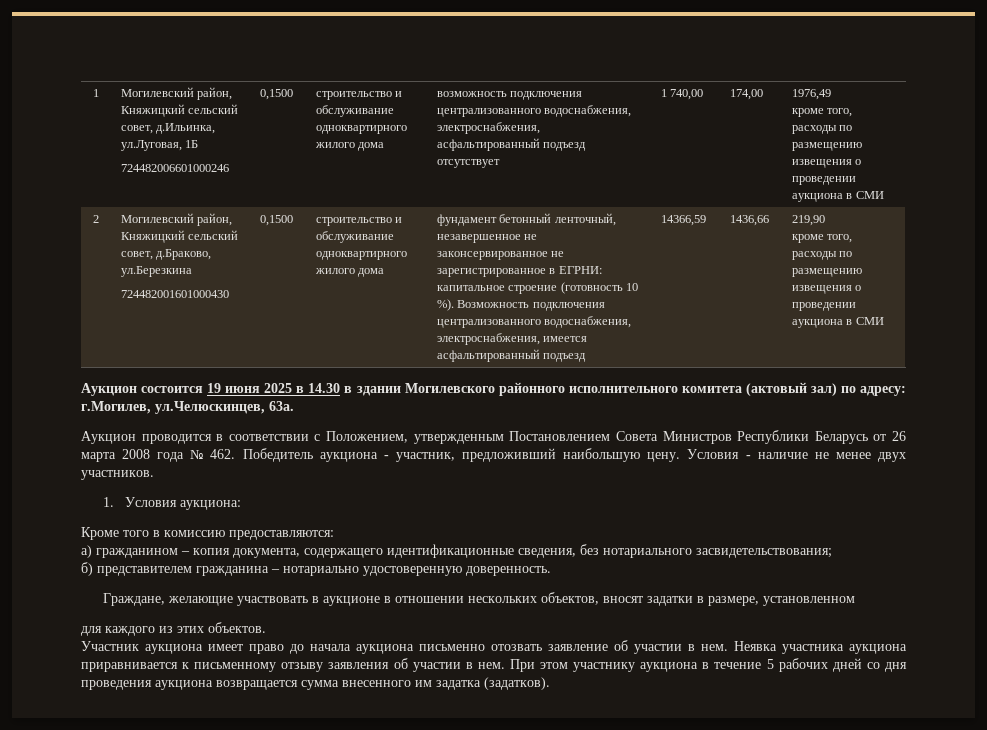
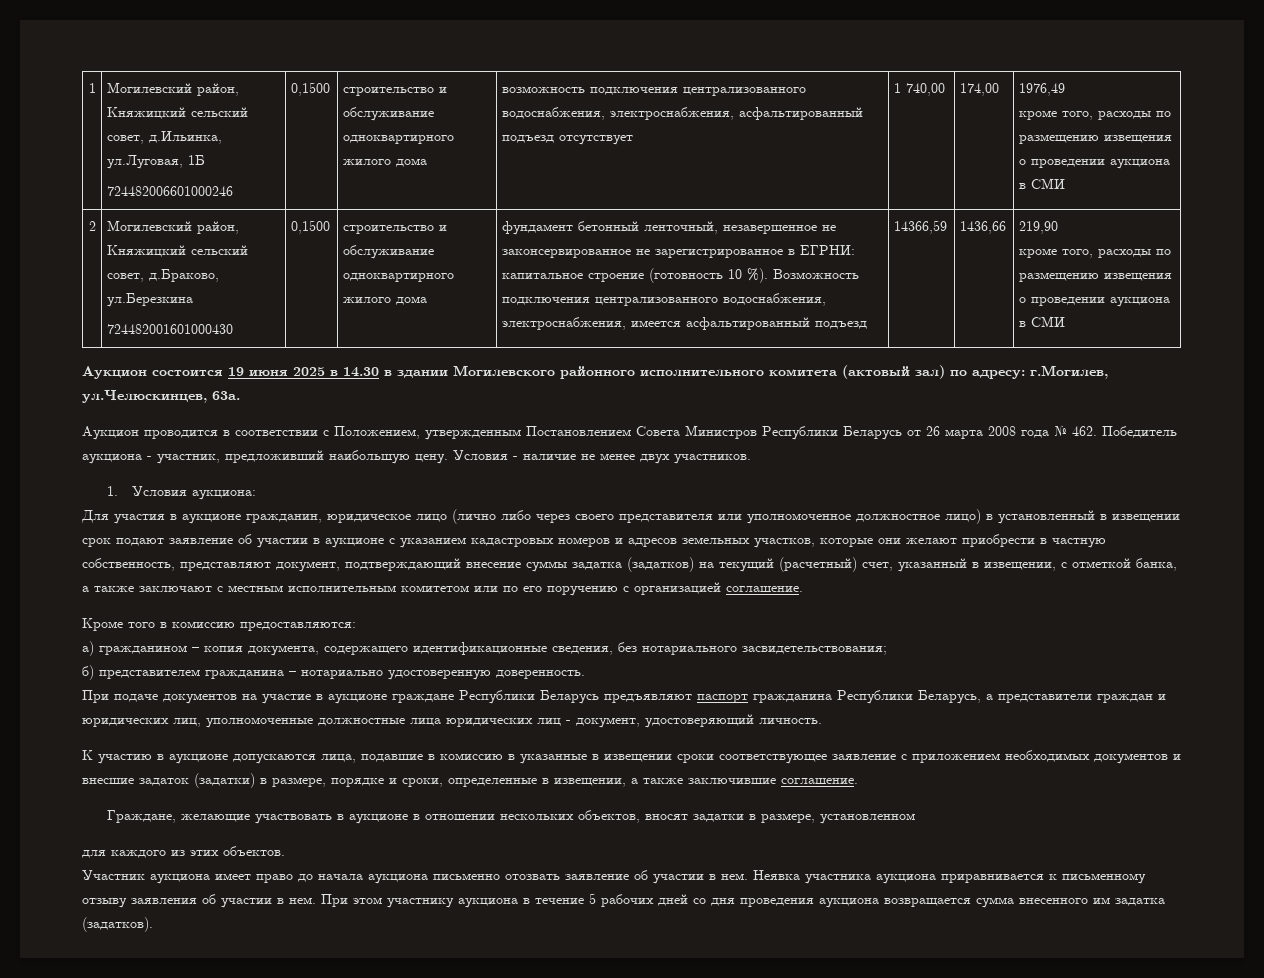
+ Для участия в аукционе гражданин, юридическое лицо (лично либо через своего представителя или уполномоченное должностное лицо) в установленный в извещении срок подают заявление об участии в аукционе с указанием кадастровых номеров и адресов земельных участков, которые они желают приобрести в частную собственность, представляют документ, подтверждающий внесение суммы задатка (задатков) на текущий (расчетный) счет, указанный в извещении, с отметкой банка, а также заключают с местным исполнительным комитетом или по его поручению с организацией соглашение.
+ При подаче документов на участие в аукционе граждане Республики Беларусь предъявляют паспорт гражданина Республики Беларусь, а представители граждан и юридических лиц, уполномоченные должностные лица юридических лиц - документ, удостоверяющий личность.
+ К участию в аукционе допускаются лица, подавшие в комиссию в указанные в извещении сроки соответствующее заявление с приложением необходимых документов и внесшие задаток (задатки) в размере, порядке и сроки, определенные в извещении, а также заключившие соглашение.

